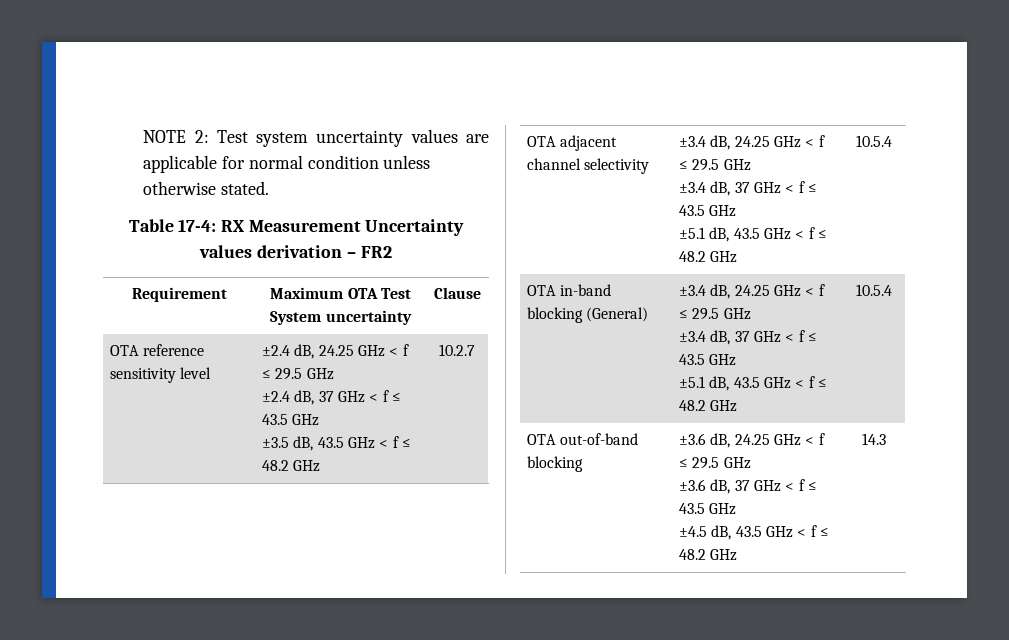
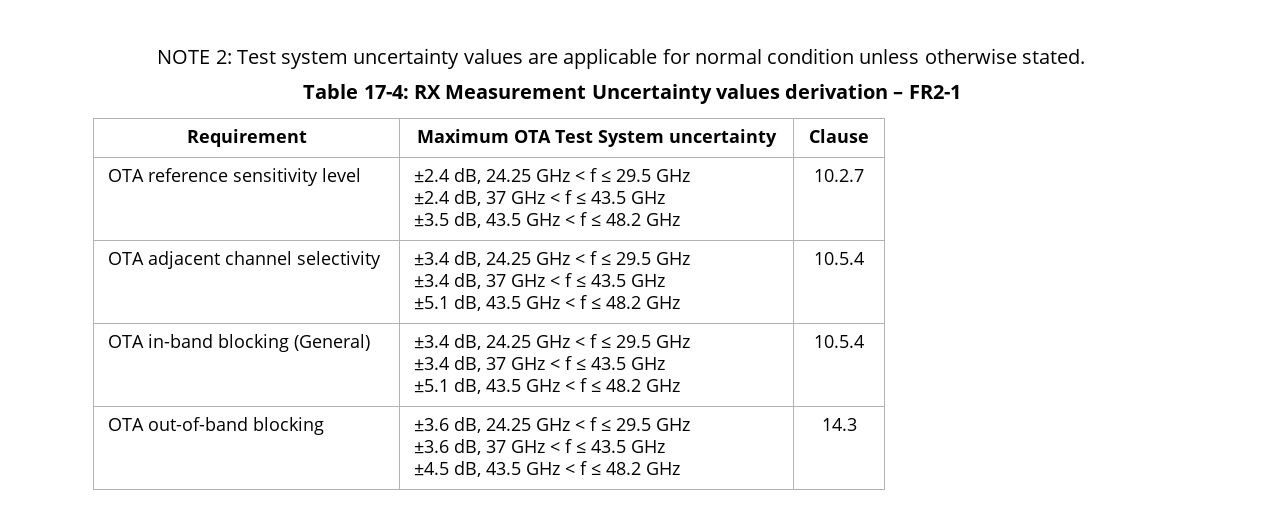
- Table 17-4: RX Measurement Uncertainty values derivation – FR2
+ Table 17-4: RX Measurement Uncertainty values derivation – FR2-1

